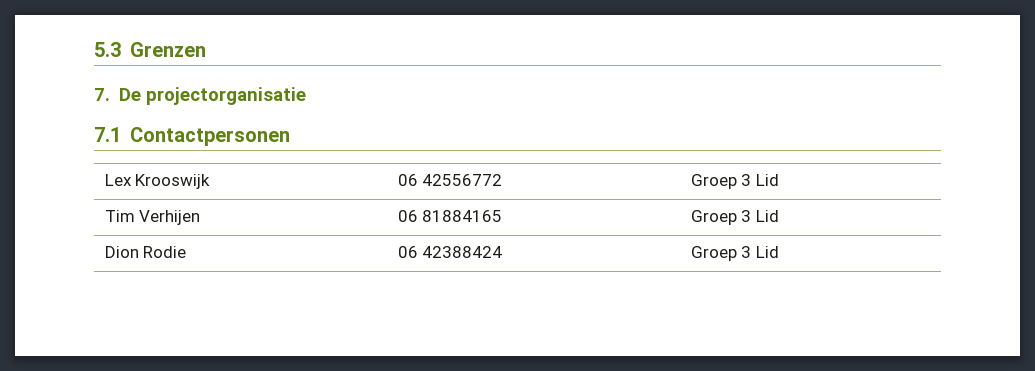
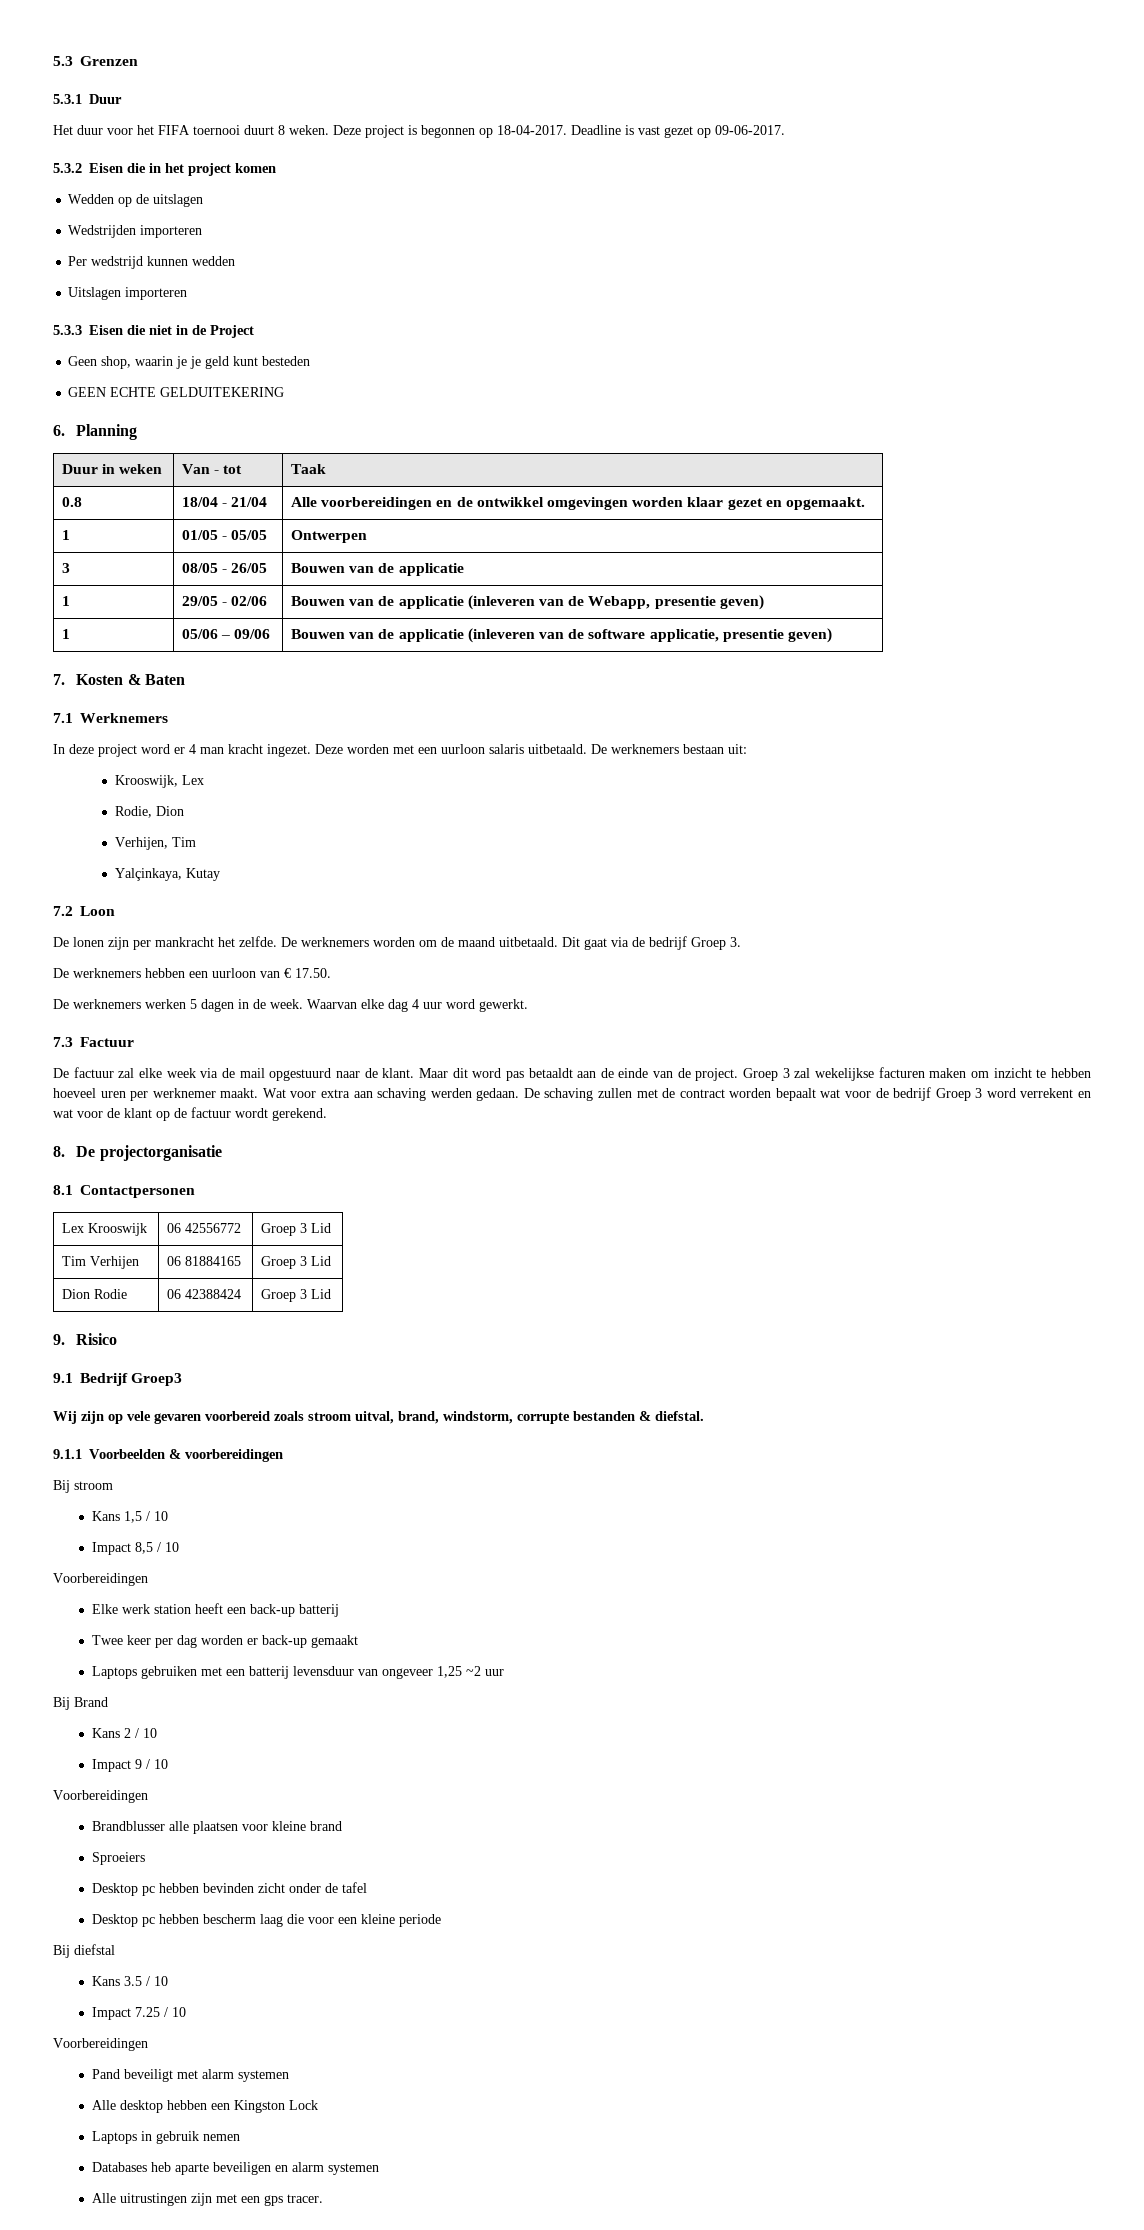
- 7. De projectorganisatie
+ 5.3.1 Duur
+ Het duur voor het FIFA toernooi duurt 8 weken. Deze project is begonnen op 18-04-2017. Deadline is vast gezet op 09-06-2017.
+ 5.3.2 Eisen die in het project komen
+ Wedden op de uitslagen
+ Wedstrijden importeren
+ Per wedstrijd kunnen wedden
+ Uitslagen importeren
+ 5.3.3 Eisen die niet in de Project
+ Geen shop, waarin je je geld kunt besteden
+ GEEN ECHTE GELDUITEKERING
+ 6. Planning
+ Duur in weken | Van - tot | Taak
+ 0.8 | 18/04 - 21/04 | Alle voorbereidingen en de ontwikkel omgevingen worden klaar gezet en opgemaakt.
+ 1 | 01/05 - 05/05 | Ontwerpen
+ 3 | 08/05 - 26/05 | Bouwen van de applicatie
+ 1 | 29/05 - 02/06 | Bouwen van de applicatie (inleveren van de Webapp, presentie geven)
+ 1 | 05/06 – 09/06 | Bouwen van de applicatie (inleveren van de software applicatie, presentie geven)
+ 7. Kosten & Baten
+ 7.1 Werknemers
+ In deze project word er 4 man kracht ingezet. Deze worden met een uurloon salaris uitbetaald. De werknemers bestaan uit:
+ Krooswijk, Lex
+ Rodie, Dion
+ Verhijen, Tim
+ Yalçinkaya, Kutay
+ 7.2 Loon
+ De lonen zijn per mankracht het zelfde. De werknemers worden om de maand uitbetaald. Dit gaat via de bedrijf Groep 3.
+ De werknemers hebben een uurloon van € 17.50.
+ De werknemers werken 5 dagen in de week. Waarvan elke dag 4 uur word gewerkt.
+ 7.3 Factuur
+ De factuur zal elke week via de mail opgestuurd naar de klant. Maar dit word pas betaaldt aan de einde van de project. Groep 3 zal wekelijkse facturen maken om inzicht te hebben hoeveel uren per werknemer maakt. Wat voor extra aan schaving werden gedaan. De schaving zullen met de contract worden bepaalt wat voor de bedrijf Groep 3 word verrekent en wat voor de klant op de factuur wordt gerekend.
+ 8. De projectorganisatie
- 7.1 Contactpersonen
+ 8.1 Contactpersonen
+ 9. Risico
+ 9.1 Bedrijf Groep3
+ Wij zijn op vele gevaren voorbereid zoals stroom uitval, brand, windstorm, corrupte bestanden & diefstal.
+ 9.1.1 Voorbeelden & voorbereidingen
+ Bij stroom
+ Kans 1,5 / 10
+ Impact 8,5 / 10
+ Voorbereidingen
+ Elke werk station heeft een back-up batterij
+ Twee keer per dag worden er back-up gemaakt
+ Laptops gebruiken met een batterij levensduur van ongeveer 1,25 ~2 uur
+ Bij Brand
+ Kans 2 / 10
+ Impact 9 / 10
+ Voorbereidingen
+ Brandblusser alle plaatsen voor kleine brand
+ Sproeiers
+ Desktop pc hebben bevinden zicht onder de tafel
+ Desktop pc hebben bescherm laag die voor een kleine periode
+ Bij diefstal
+ Kans 3.5 / 10
+ Impact 7.25 / 10
+ Voorbereidingen
+ Pand beveiligt met alarm systemen
+ Alle desktop hebben een Kingston Lock
+ Laptops in gebruik nemen
+ Databases heb aparte beveiligen en alarm systemen
+ Alle uitrustingen zijn met een gps tracer.

